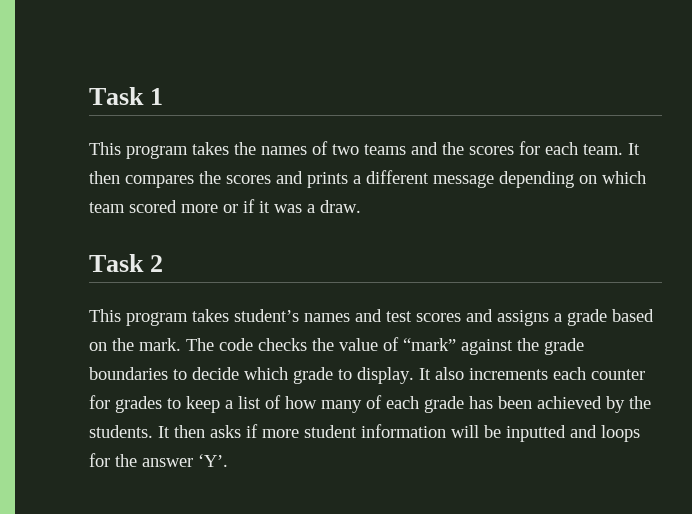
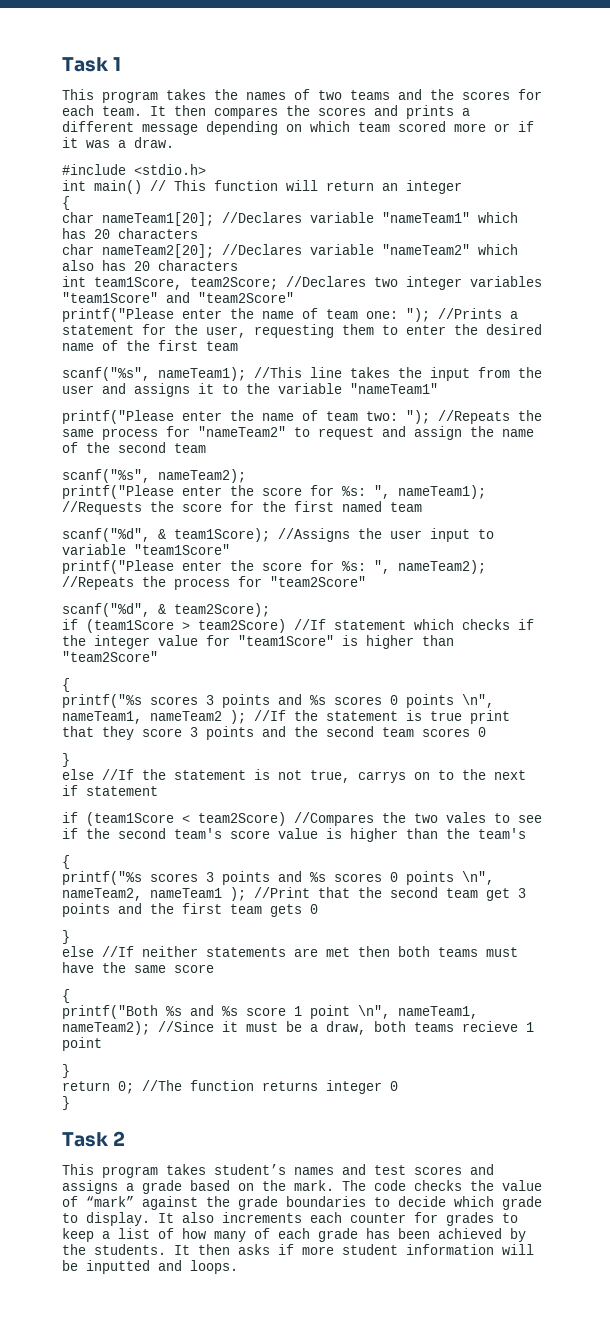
+ #include <stdio.h>
+ int main() // This function will return an integer
+ {
+ char nameTeam1[20]; //Declares variable "nameTeam1" which has 20 characters
+ char nameTeam2[20]; //Declares variable "nameTeam2" which also has 20 characters
+ int team1Score, team2Score; //Declares two integer variables "team1Score" and "team2Score"
+ printf("Please enter the name of team one: "); //Prints a statement for the user, requesting them to enter the desired name of the first team
+ scanf("%s", nameTeam1); //This line takes the input from the user and assigns it to the variable "nameTeam1"
+ printf("Please enter the name of team two: "); //Repeats the same process for "nameTeam2" to request and assign the name of the second team
+ scanf("%s", nameTeam2);
+ printf("Please enter the score for %s: ", nameTeam1); //Requests the score for the first named team
+ scanf("%d", & team1Score); //Assigns the user input to variable "team1Score"
+ printf("Please enter the score for %s: ", nameTeam2); //Repeats the process for "team2Score"
+ scanf("%d", & team2Score);
+ if (team1Score > team2Score) //If statement which checks if the integer value for "team1Score" is higher than "team2Score"
+ {
+ printf("%s scores 3 points and %s scores 0 points \n", nameTeam1, nameTeam2 ); //If the statement is true print that they score 3 points and the second team scores 0
+ }
+ else //If the statement is not true, carrys on to the next if statement
+ if (team1Score < team2Score) //Compares the two vales to see if the second team's score value is higher than the team's
+ {
+ printf("%s scores 3 points and %s scores 0 points \n", nameTeam2, nameTeam1 ); //Print that the second team get 3 points and the first team gets 0
+ }
+ else //If neither statements are met then both teams must have the same score
+ {
+ printf("Both %s and %s score 1 point \n", nameTeam1, nameTeam2); //Since it must be a draw, both teams recieve 1 point
+ }
+ return 0; //The function returns integer 0
+ }
- It then asks if more student information will be inputted and loops for the answer ‘Y’.
+ It then asks if more student information will be inputted and loops.

